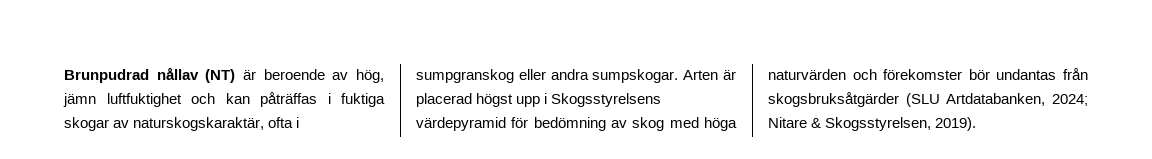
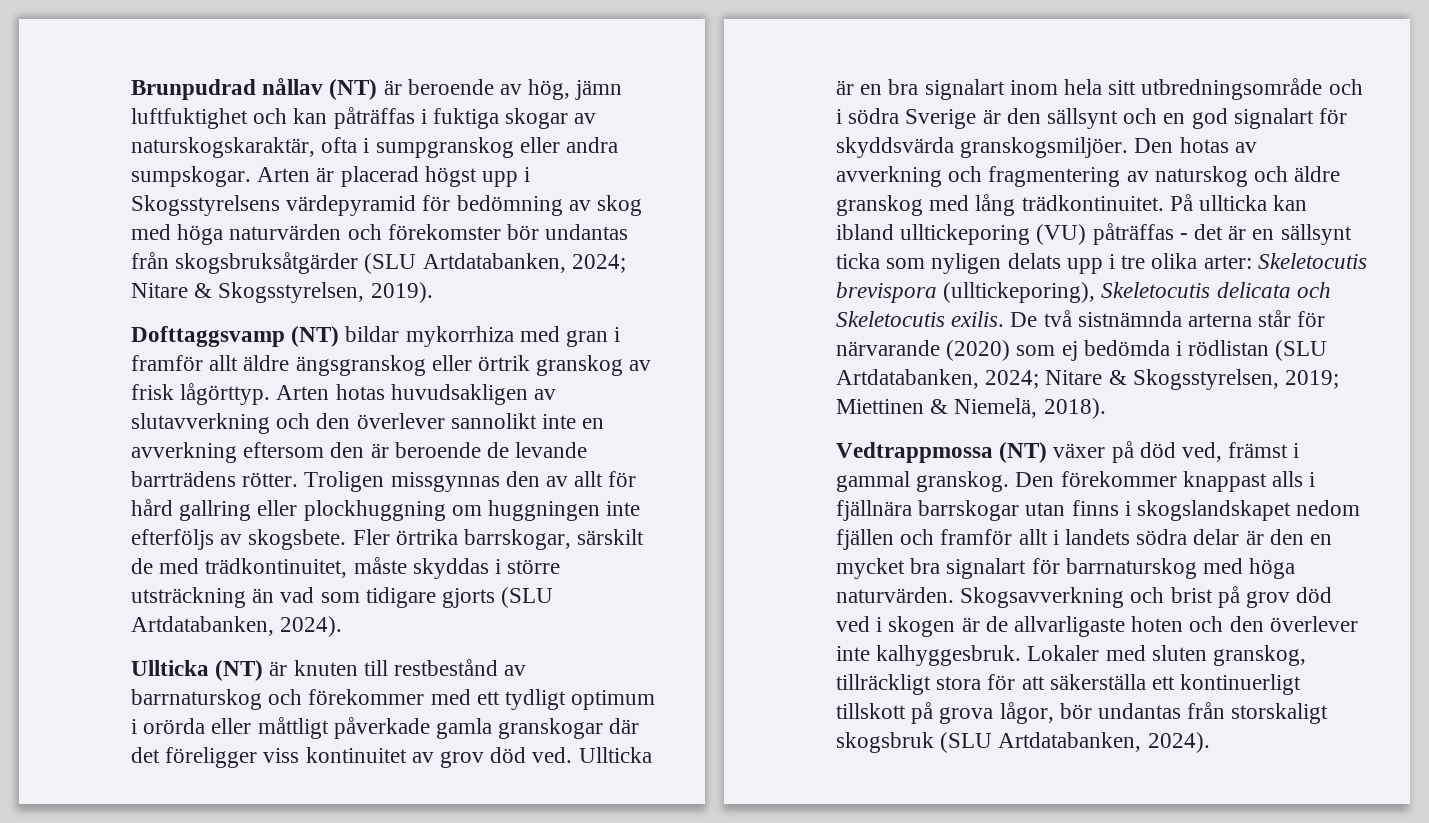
+ Dofttaggsvamp (NT) bildar mykorrhiza med gran i framför allt äldre ängsgranskog eller örtrik granskog av frisk lågörttyp. Arten hotas huvudsakligen av slutavverkning och den överlever sannolikt inte en avverkning eftersom den är beroende de levande barrträdens rötter. Troligen missgynnas den av allt för hård gallring eller plockhuggning om huggningen inte efterföljs av skogsbete. Fler örtrika barrskogar, särskilt de med trädkontinuitet, måste skyddas i större utsträckning än vad som tidigare gjorts (SLU Artdatabanken, 2024).
+ Ullticka (NT) är knuten till restbestånd av barrnaturskog och förekommer med ett tydligt optimum i orörda eller måttligt påverkade gamla granskogar där det föreligger viss kontinuitet av grov död ved. Ullticka är en bra signalart inom hela sitt utbredningsområde och i södra Sverige är den sällsynt och en god signalart för skyddsvärda granskogsmiljöer. Den hotas av avverkning och fragmentering av naturskog och äldre granskog med lång trädkontinuitet. På ullticka kan ibland ulltickeporing (VU) påträffas - det är en sällsynt ticka som nyligen delats upp i tre olika arter: Skeletocutis brevispora (ulltickeporing), Skeletocutis delicata och Skeletocutis exilis. De två sistnämnda arterna står för närvarande (2020) som ej bedömda i rödlistan (SLU Artdatabanken, 2024; Nitare & Skogsstyrelsen, 2019; Miettinen & Niemelä, 2018).
+ Vedtrappmossa (NT) växer på död ved, främst i gammal granskog. Den förekommer knappast alls i fjällnära barrskogar utan finns i skogslandskapet nedom fjällen och framför allt i landets södra delar är den en mycket bra signalart för barrnaturskog med höga naturvärden. Skogsavverkning och brist på grov död ved i skogen är de allvarligaste hoten och den överlever inte kalhyggesbruk. Lokaler med sluten granskog, tillräckligt stora för att säkerställa ett kontinuerligt tillskott på grova lågor, bör undantas från storskaligt skogsbruk (SLU Artdatabanken, 2024).

